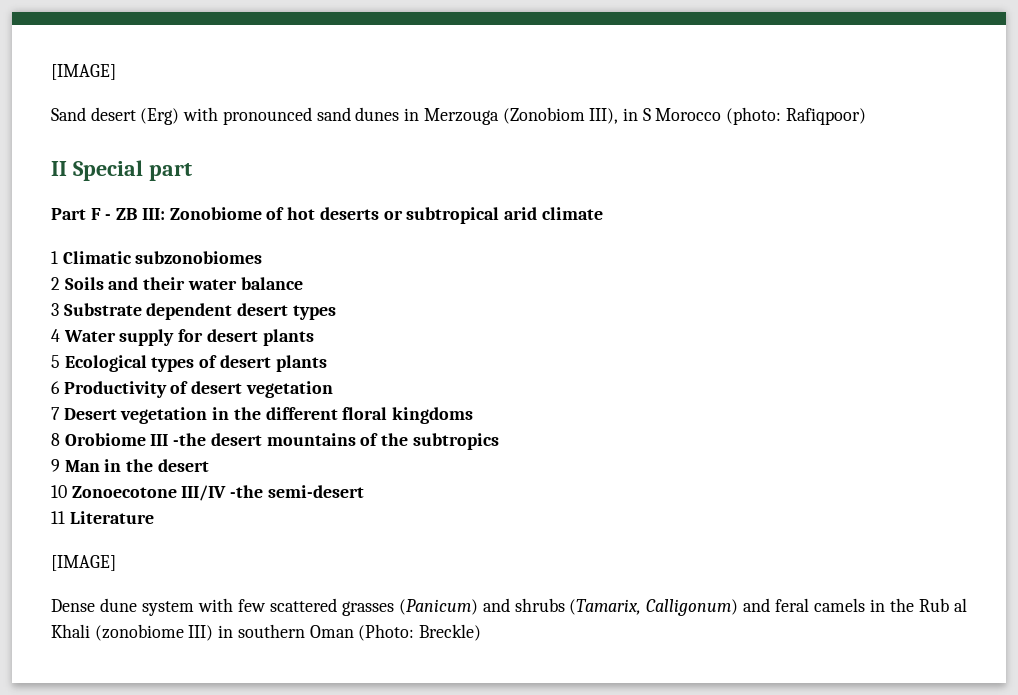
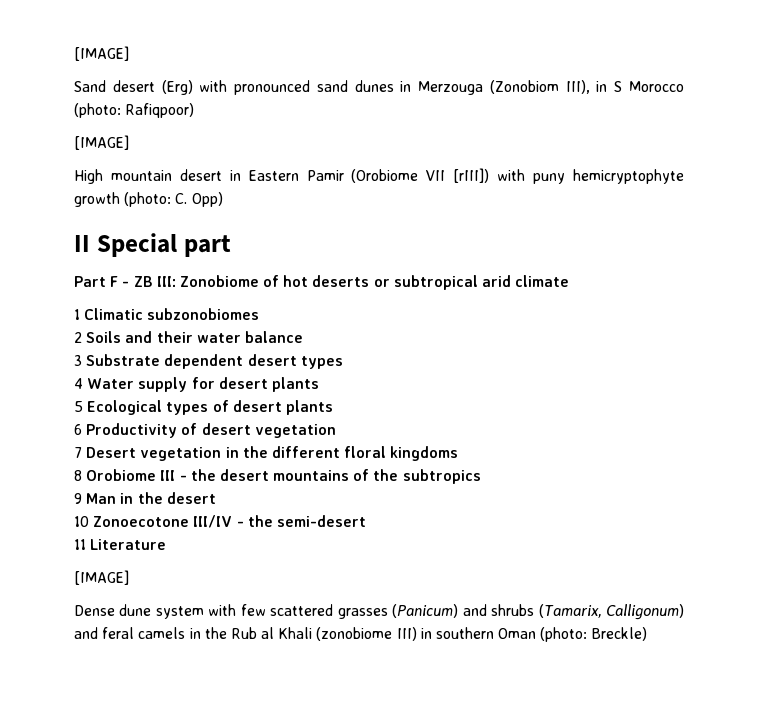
  Sand desert (Erg) with pronounced sand dunes in Merzouga (Zonobiom III), in S Morocco (photo: Rafiqpoor)
+ [IMAGE]
+ High mountain desert in Eastern Pamir (Orobiome VII [rIII]) with puny hemicryptophyte growth (photo: C. Opp)
- 8 Orobiome III -the desert mountains of the subtropics
+ 8 Orobiome III - the desert mountains of the subtropics
- 10 Zonoecotone III/IV -the semi-desert
+ 10 Zonoecotone III/IV - the semi-desert
- Dense dune system with few scattered grasses (Panicum) and shrubs (Tamarix, Calligonum) and feral camels in the Rub al Khali (zonobiome III) in southern Oman (Photo: Breckle)
+ Dense dune system with few scattered grasses (Panicum) and shrubs (Tamarix, Calligonum) and feral camels in the Rub al Khali (zonobiome III) in southern Oman (photo: Breckle)

